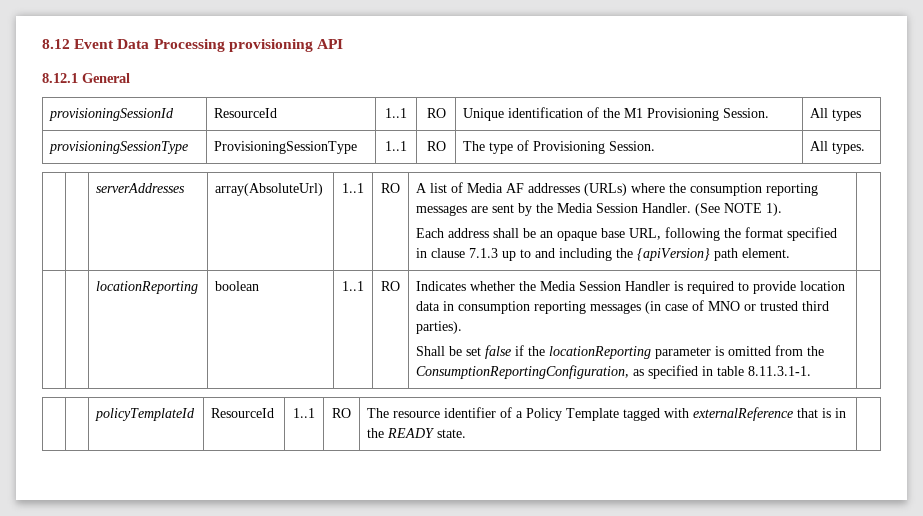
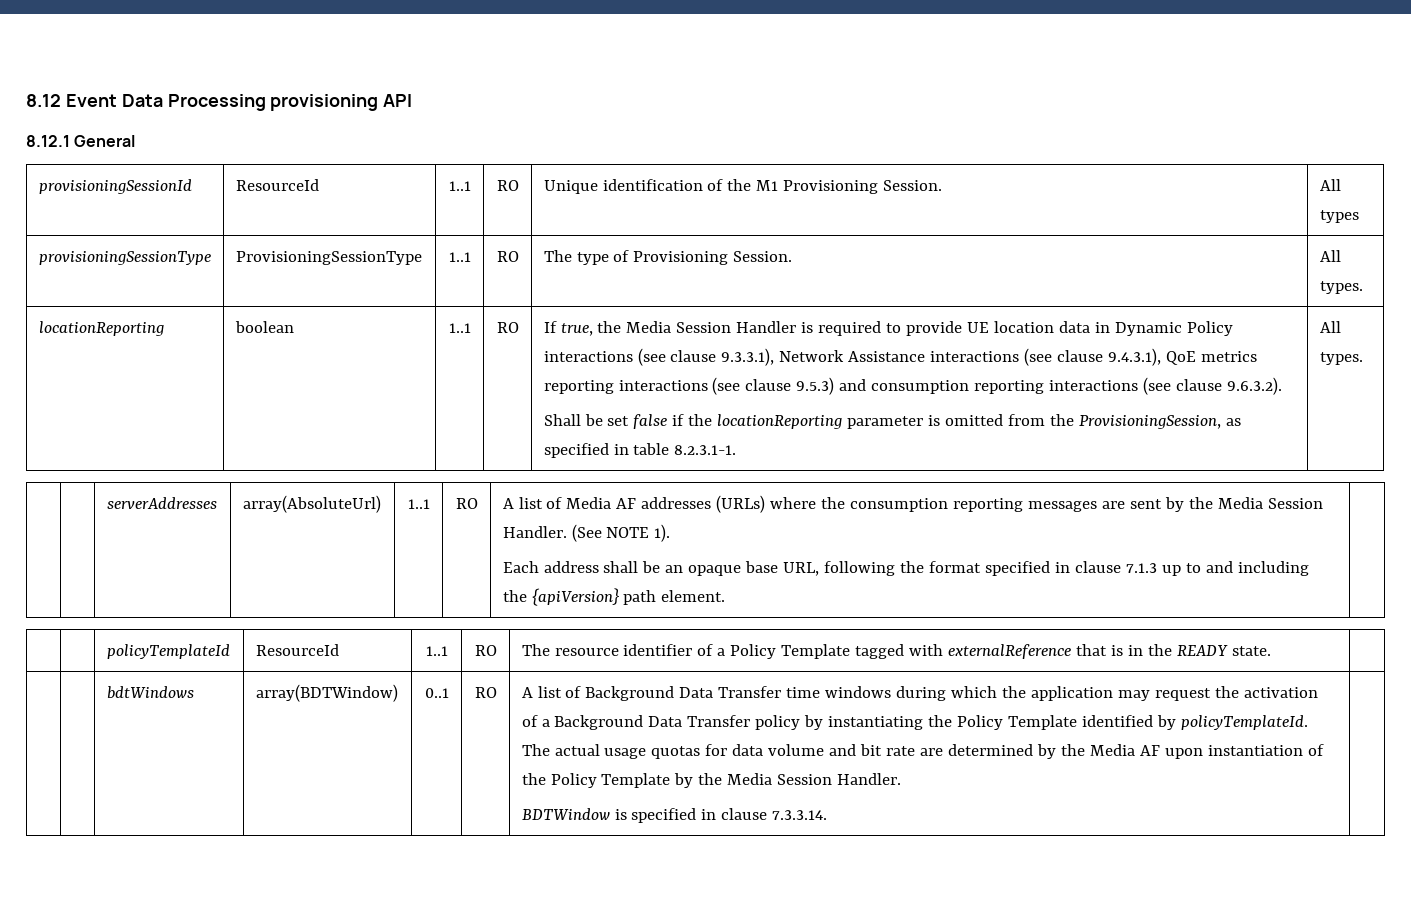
+ locationReporting | boolean | 1..1 | RO | If true, the Media Session Handler is required to provide UE location data in Dynamic Policy interactions (see clause 9.3.3.1), Network Assistance interactions (see clause 9.4.3.1), QoE metrics reporting interactions (see clause 9.5.3) and consumption reporting interactions (see clause 9.6.3.2).
+ Shall be set false if the locationReporting parameter is omitted from the ProvisioningSession, as specified in table 8.2.3.1-1. | All types.
- locationReporting | boolean | 1..1 | RO | Indicates whether the Media Session Handler is required to provide location data in consumption reporting messages (in case of MNO or trusted third parties).
- Shall be set false if the locationReporting parameter is omitted from the ConsumptionReportingConfiguration, as specified in table 8.11.3.1-1.
+ bdtWindows | array(BDTWindow) | 0..1 | RO | A list of Background Data Transfer time windows during which the application may request the activation of a Background Data Transfer policy by instantiating the Policy Template identified by policyTemplateId. The actual usage quotas for data volume and bit rate are determined by the Media AF upon instantiation of the Policy Template by the Media Session Handler.
+ BDTWindow is specified in clause 7.3.3.14.

